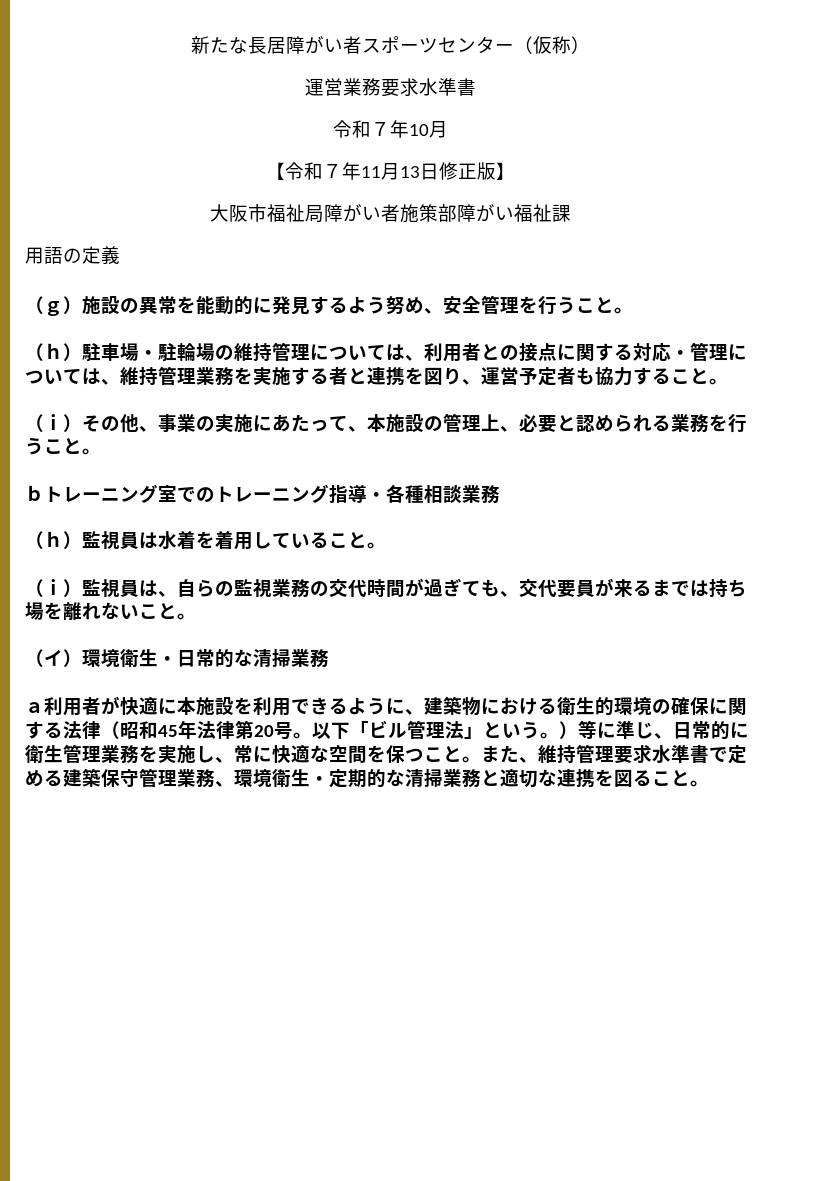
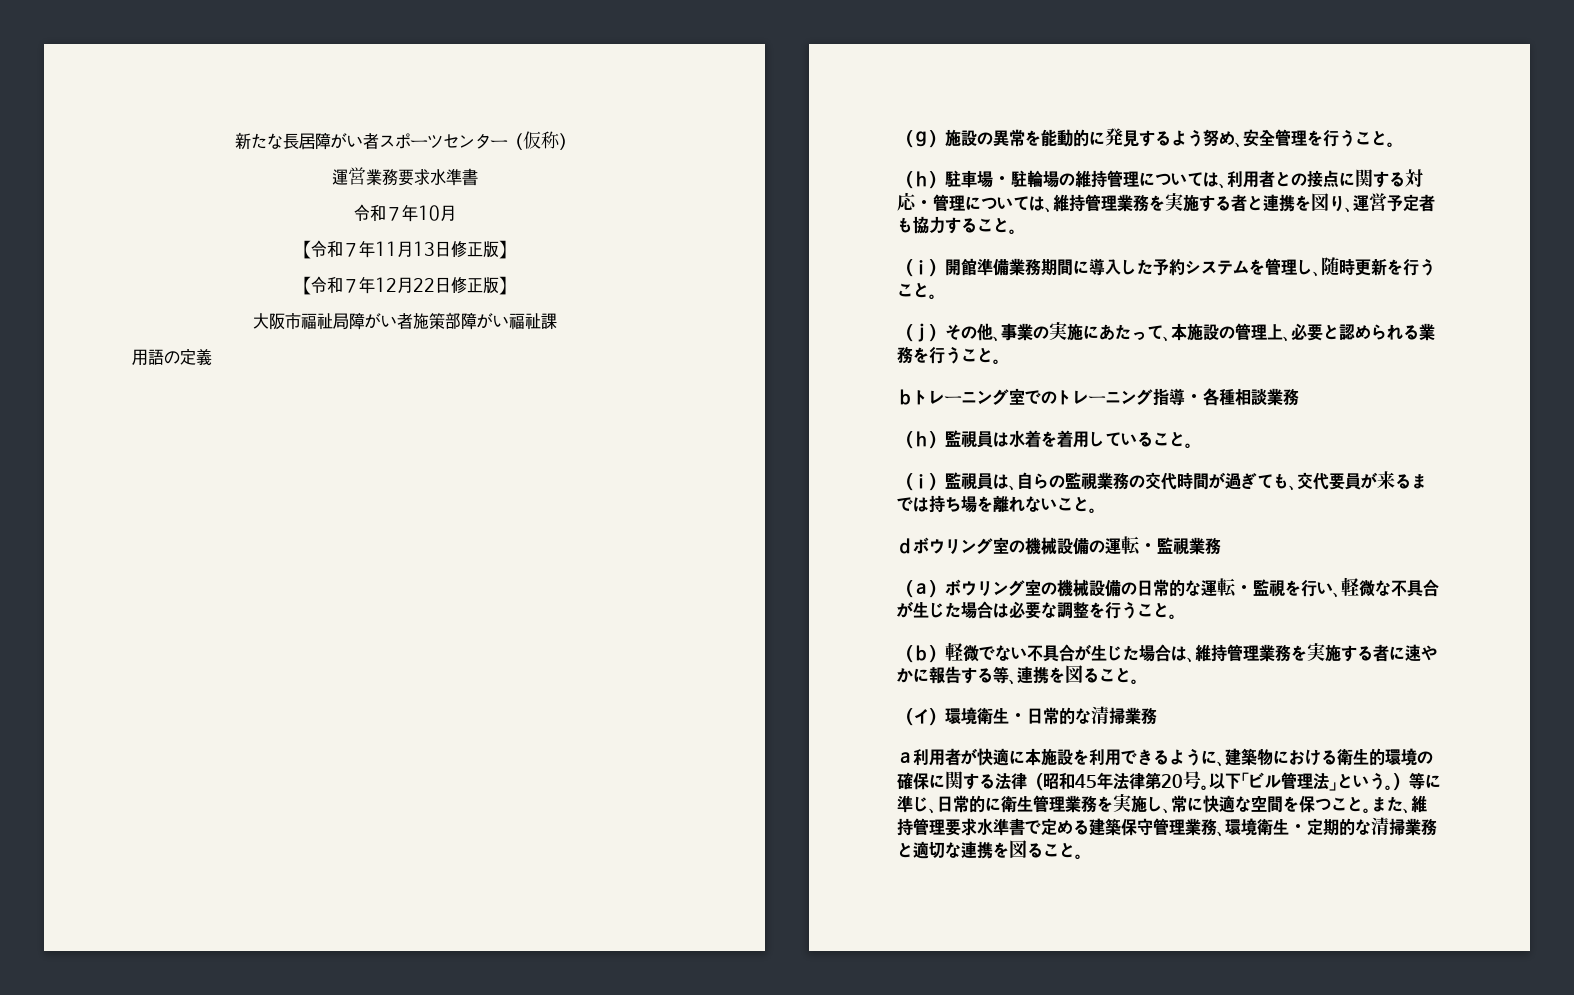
+ 【令和７年12月22日修正版】
- （ｉ）その他、事業の実施にあたって、本施設の管理上、必要と認められる業務を行うこと。
+ （ｉ）開館準備業務期間に導入した予約システムを管理し、随時更新を行うこと。
+ （ｊ）その他、事業の実施にあたって、本施設の管理上、必要と認められる業務を行うこと。
+ ｄボウリング室の機械設備の運転・監視業務
+ （ａ）ボウリング室の機械設備の日常的な運転・監視を行い、軽微な不具合が生じた場合は必要な調整を行うこと。
+ （ｂ）軽微でない不具合が生じた場合は、維持管理業務を実施する者に速やかに報告する等、連携を図ること。

